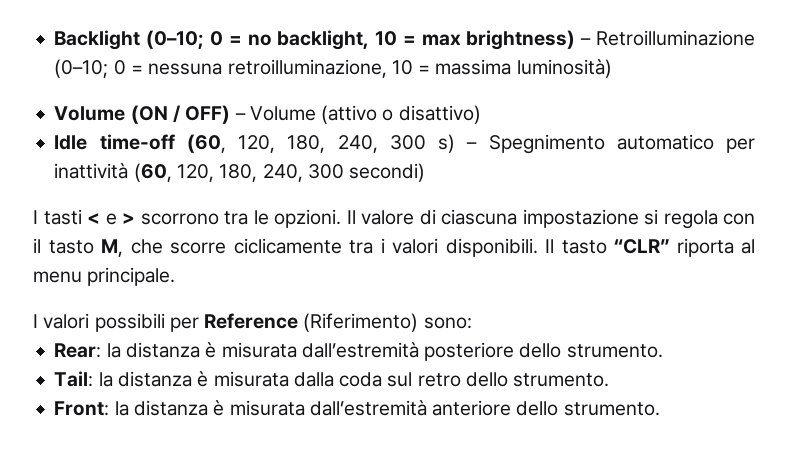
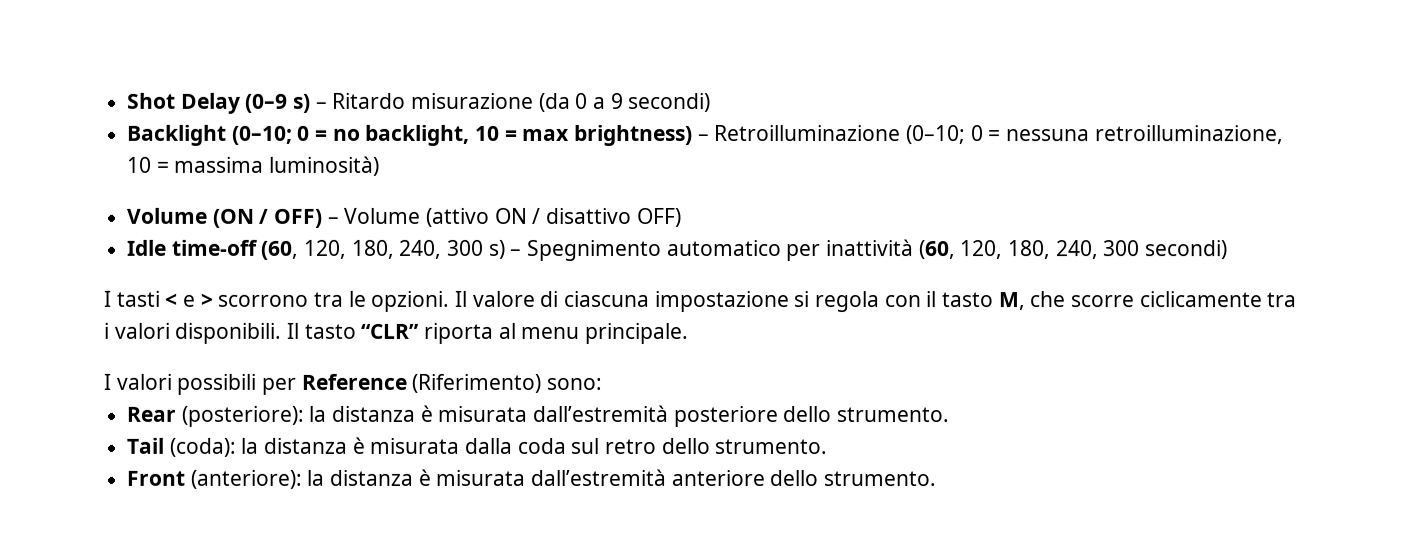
+ Shot Delay (0–9 s) – Ritardo misurazione (da 0 a 9 secondi)
- Volume (ON / OFF) – Volume (attivo o disattivo)
+ Volume (ON / OFF) – Volume (attivo ON / disattivo OFF)
- Rear: la distanza è misurata dall’estremità posteriore dello strumento.
+ Rear (posteriore): la distanza è misurata dall’estremità posteriore dello strumento.
- Tail: la distanza è misurata dalla coda sul retro dello strumento.
+ Tail (coda): la distanza è misurata dalla coda sul retro dello strumento.
- Front: la distanza è misurata dall’estremità anteriore dello strumento.
+ Front (anteriore): la distanza è misurata dall’estremità anteriore dello strumento.

